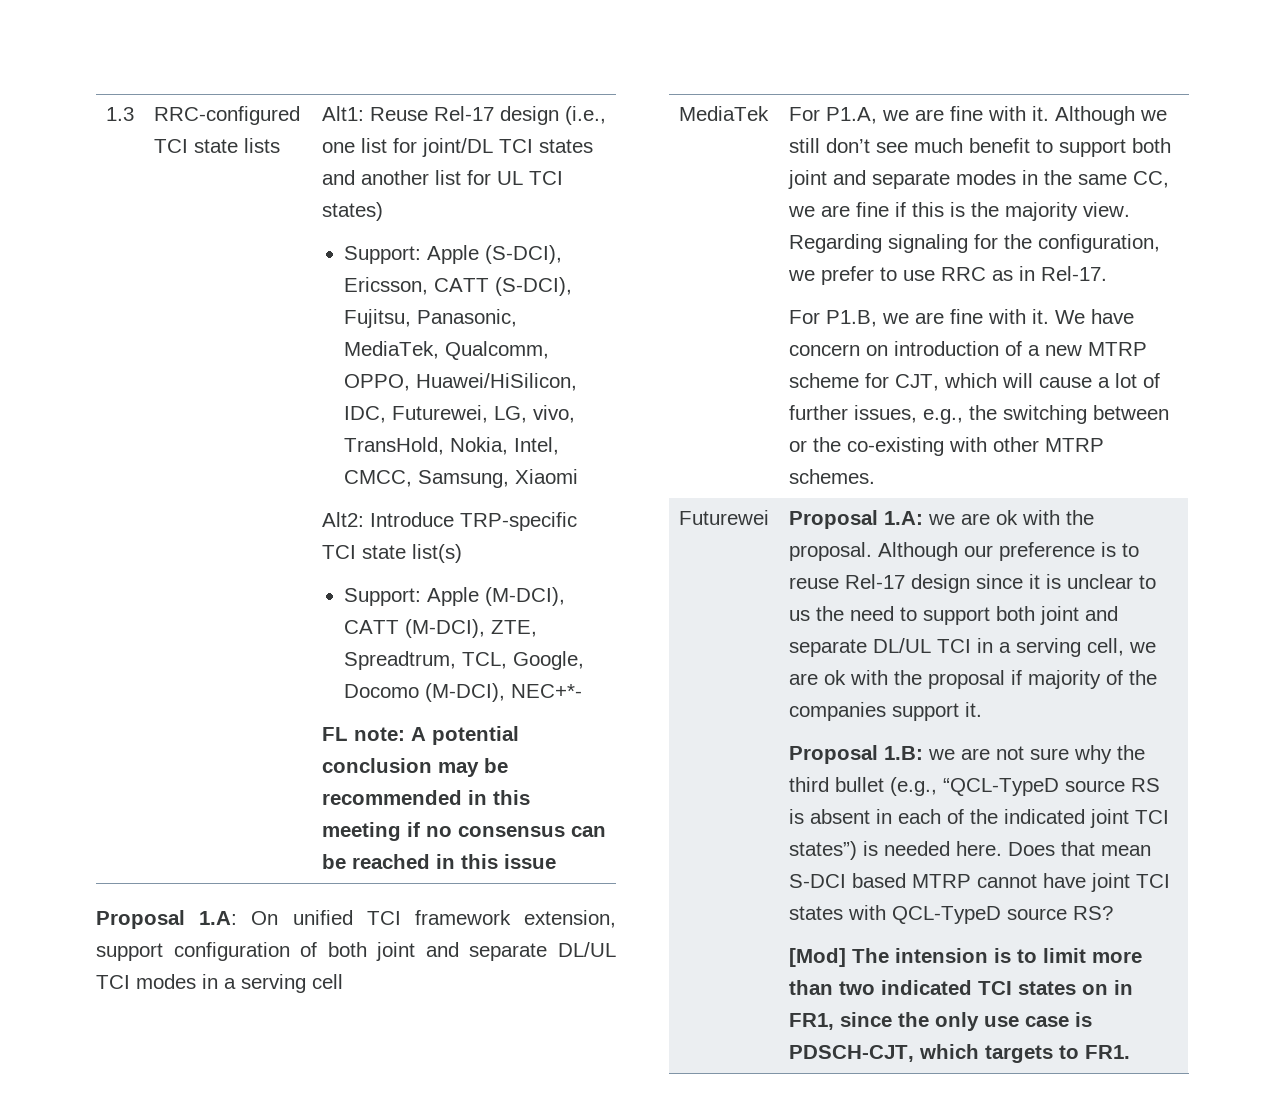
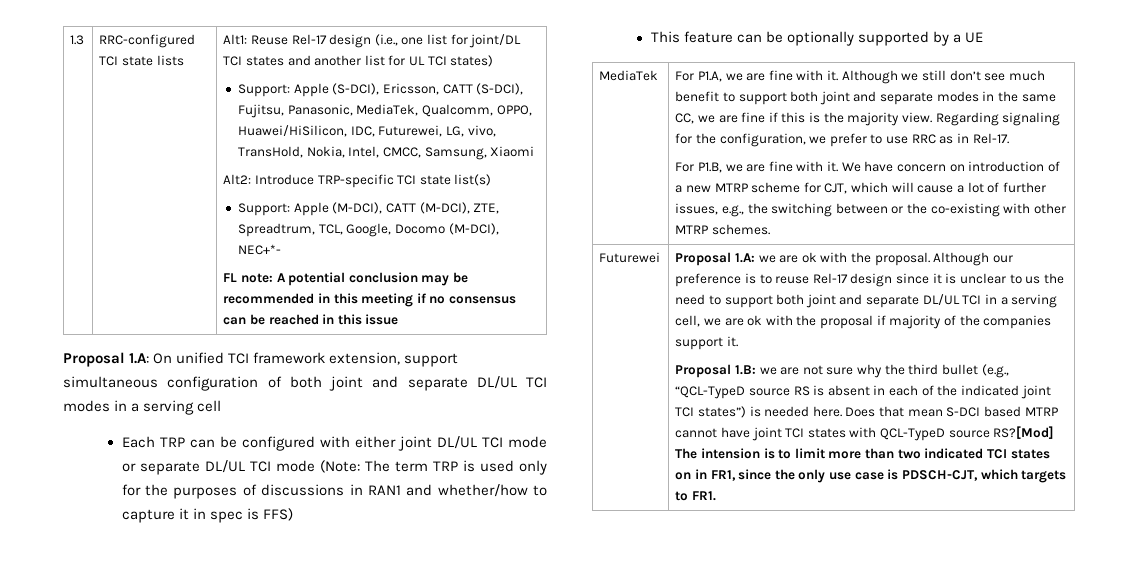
- Proposal 1.A: On unified TCI framework extension, support configuration of both joint and separate DL/UL TCI modes in a serving cell
+ Proposal 1.A: On unified TCI framework extension, support simultaneous configuration of both joint and separate DL/UL TCI modes in a serving cell
+ Each TRP can be configured with either joint DL/UL TCI mode or separate DL/UL TCI mode (Note: The term TRP is used only for the purposes of discussions in RAN1 and whether/how to capture it in spec is FFS)
+ This feature can be optionally supported by a UE
- Does that mean S-DCI based MTRP cannot have joint TCI states with QCL-TypeD source RS?
- [Mod] The intension is to limit more than two indicated TCI states on in FR1, since the only use case is PDSCH-CJT, which targets to FR1.
+ Does that mean S-DCI based MTRP cannot have joint TCI states with QCL-TypeD source RS?[Mod] The intension is to limit more than two indicated TCI states on in FR1, since the only use case is PDSCH-CJT, which targets to FR1.

